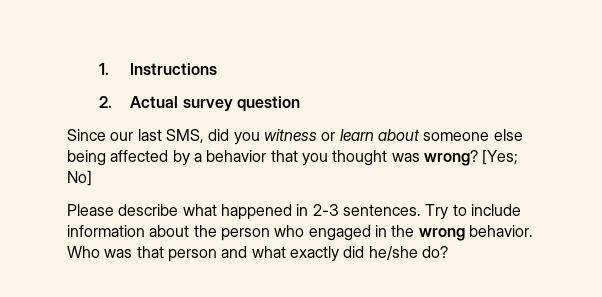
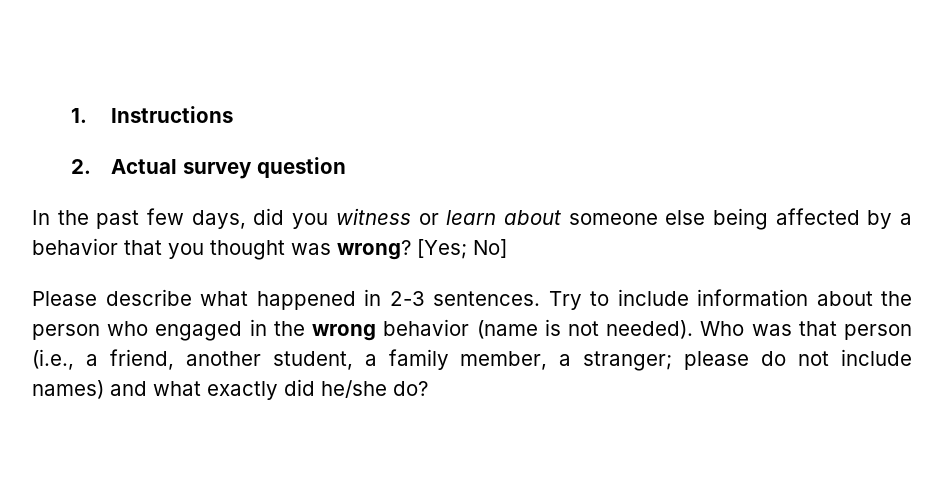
- Since our last SMS, did you witness or learn about someone else being affected by a behavior that you thought was wrong?
+ In the past few days, did you witness or learn about someone else being affected by a behavior that you thought was wrong?
- Try to include information about the person who engaged in the wrong behavior. Who was that person and what exactly did he/she do?
+ Try to include information about the person who engaged in the wrong behavior (name is not needed). Who was that person (i.e., a friend, another student, a family member, a stranger; please do not include names) and what exactly did he/she do?

